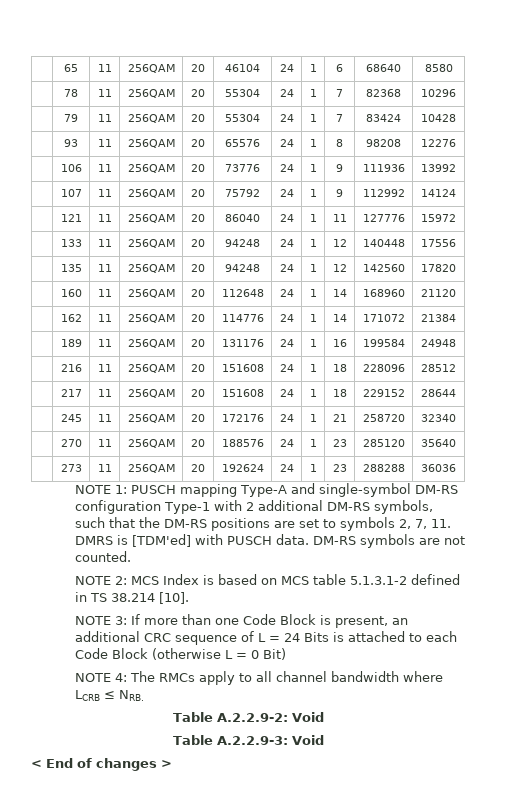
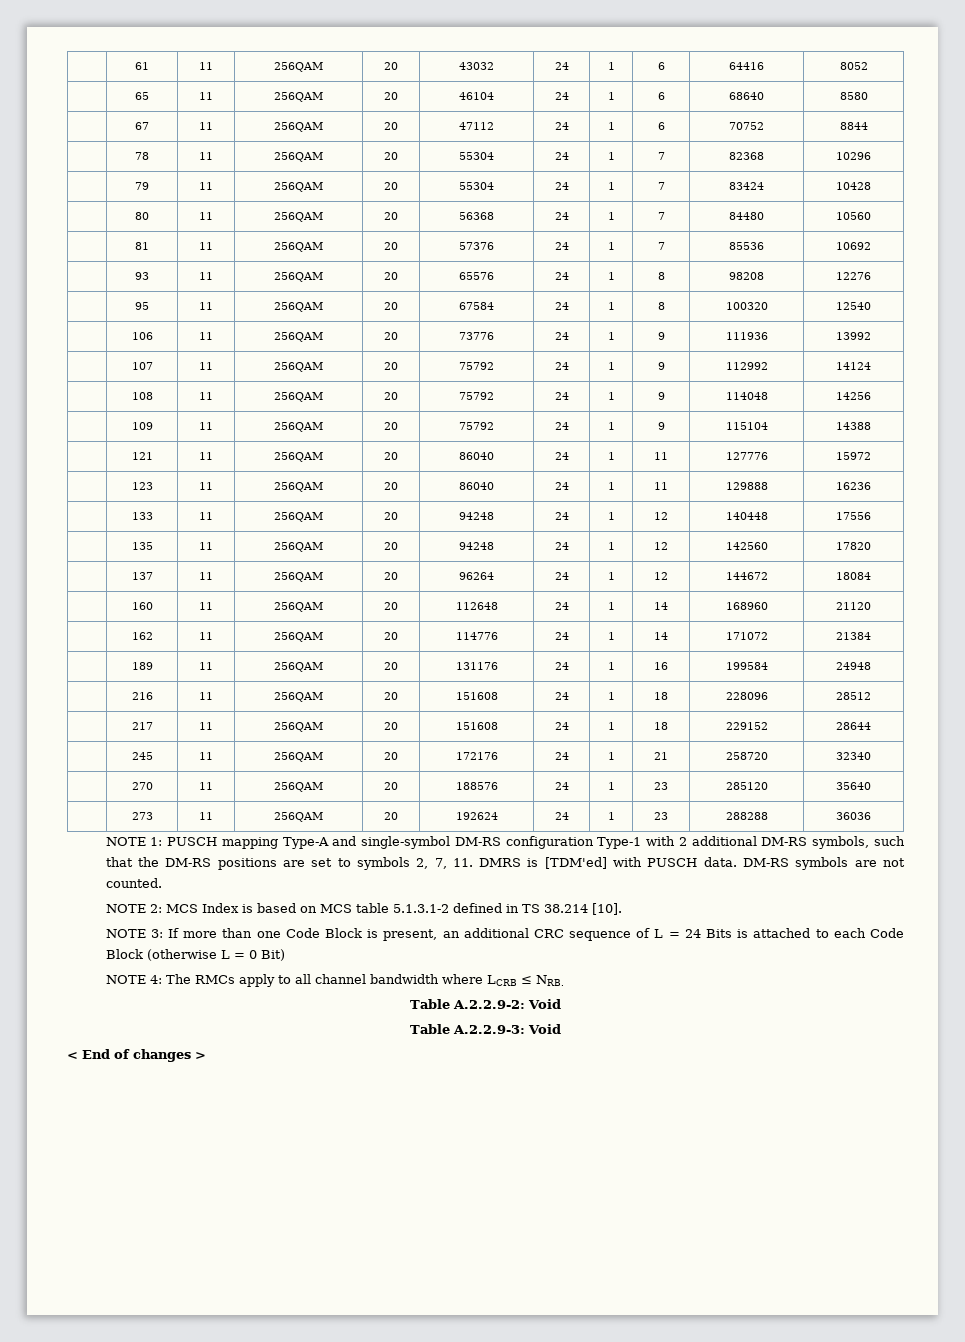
+ | 61 | 11 | 256QAM | 20 | 43032 | 24 | 1 | 6 | 64416 | 8052
+ | 67 | 11 | 256QAM | 20 | 47112 | 24 | 1 | 6 | 70752 | 8844
+ | 80 | 11 | 256QAM | 20 | 56368 | 24 | 1 | 7 | 84480 | 10560
+ | 81 | 11 | 256QAM | 20 | 57376 | 24 | 1 | 7 | 85536 | 10692
+ | 95 | 11 | 256QAM | 20 | 67584 | 24 | 1 | 8 | 100320 | 12540
+ | 108 | 11 | 256QAM | 20 | 75792 | 24 | 1 | 9 | 114048 | 14256
+ | 109 | 11 | 256QAM | 20 | 75792 | 24 | 1 | 9 | 115104 | 14388
+ | 123 | 11 | 256QAM | 20 | 86040 | 24 | 1 | 11 | 129888 | 16236
+ | 137 | 11 | 256QAM | 20 | 96264 | 24 | 1 | 12 | 144672 | 18084

